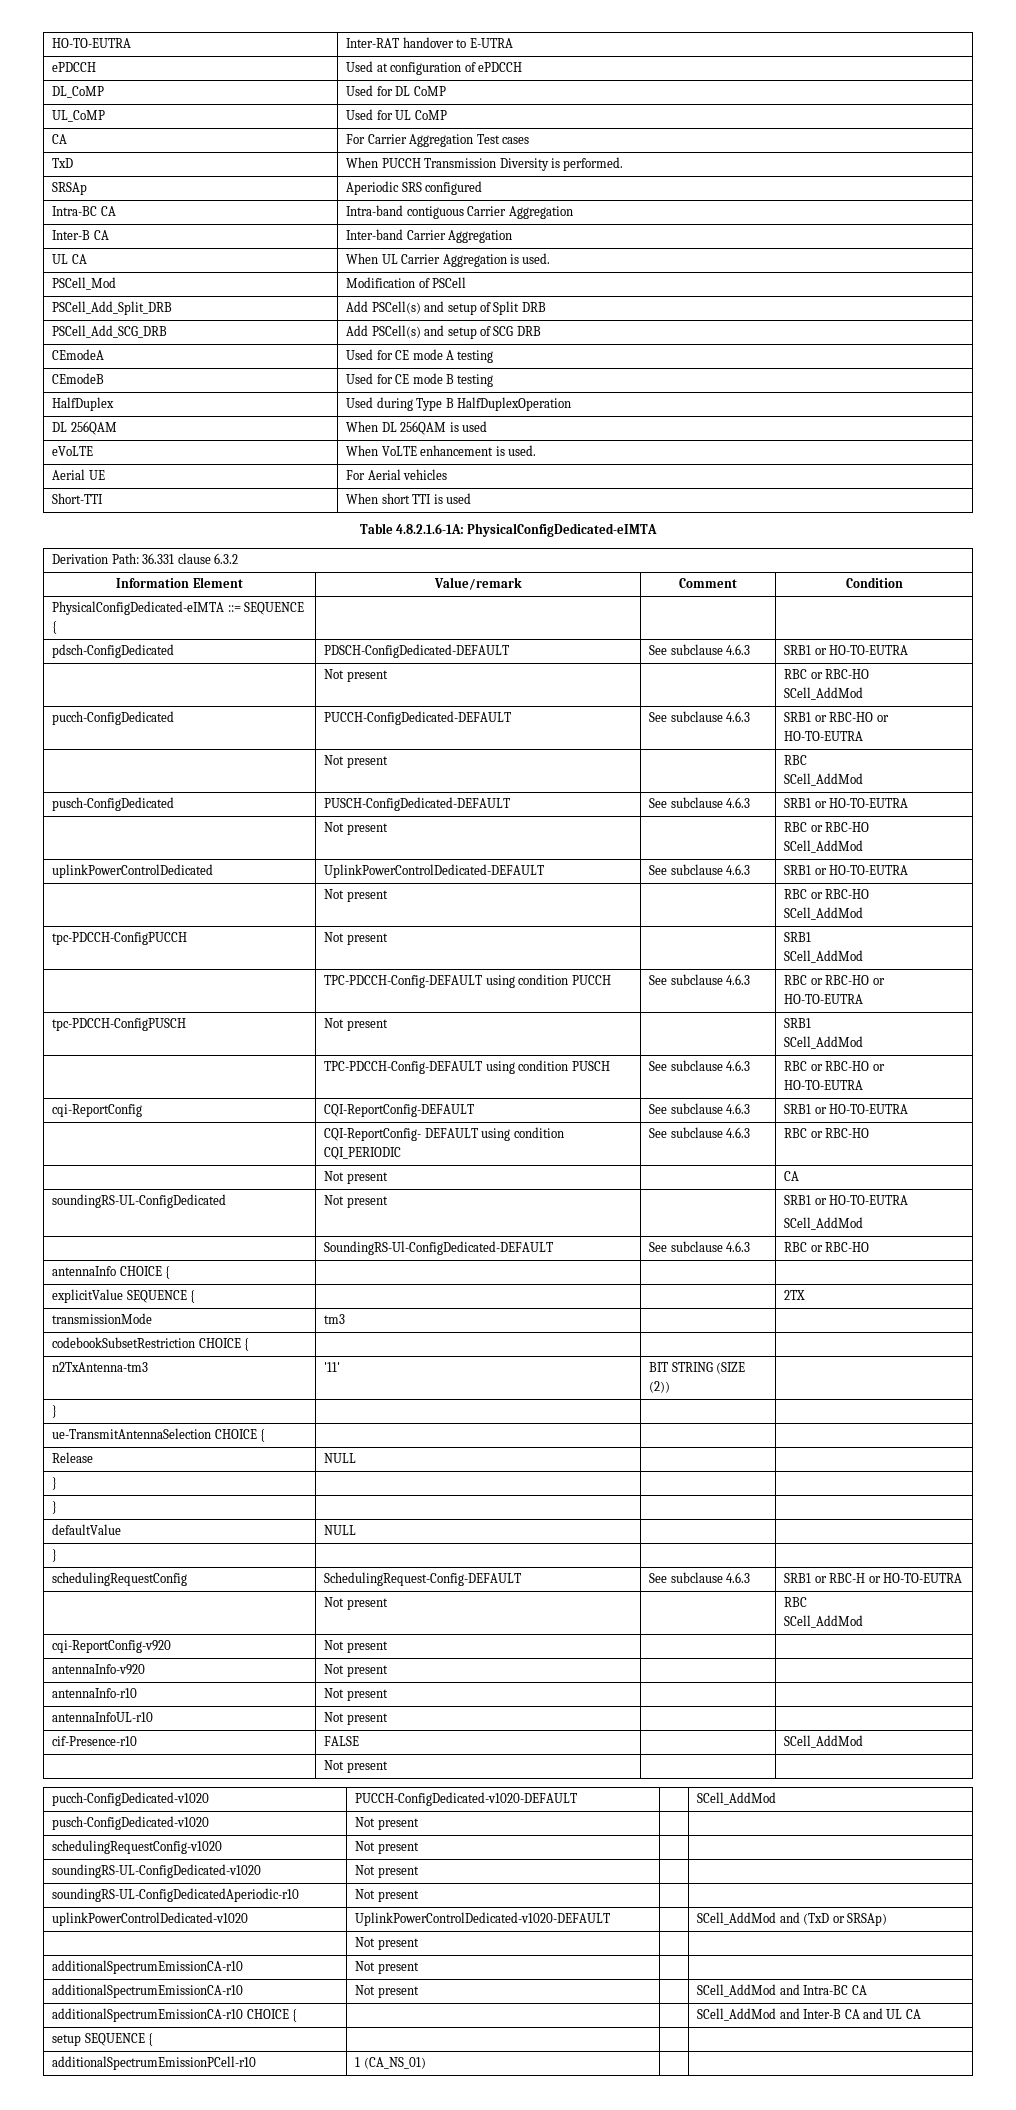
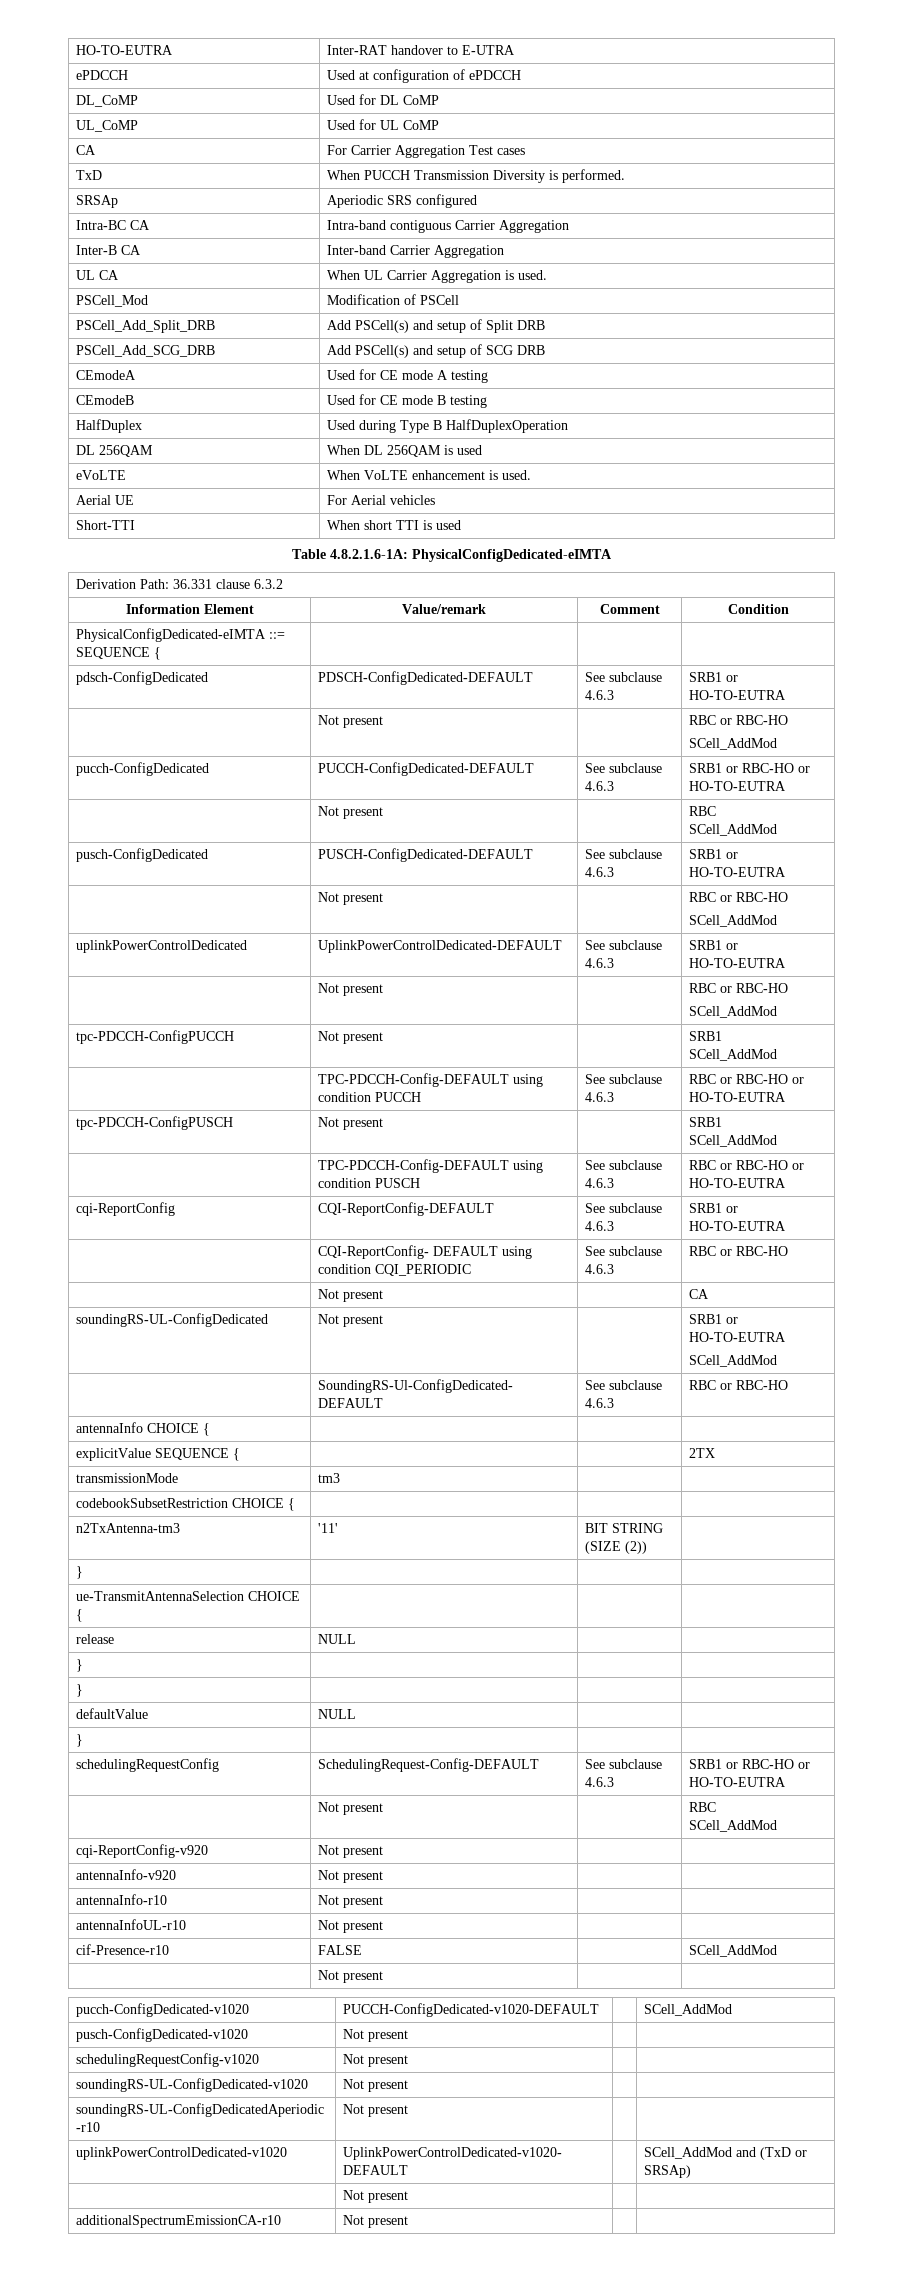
- Release | NULL | |
+ release | NULL | |
- schedulingRequestConfig | SchedulingRequest-Config-DEFAULT | See subclause 4.6.3 | SRB1 or RBC-H or HO-TO-EUTRA
+ schedulingRequestConfig | SchedulingRequest-Config-DEFAULT | See subclause 4.6.3 | SRB1 or RBC-HO or HO-TO-EUTRA
- additionalSpectrumEmissionCA-r10 | Not present | | SCell_AddMod and Intra-BC CA
- additionalSpectrumEmissionCA-r10 CHOICE { | | | SCell_AddMod and Inter-B CA and UL CA
- setup SEQUENCE { | | |
- additionalSpectrumEmissionPCell-r10 | 1 (CA_NS_01) | |

